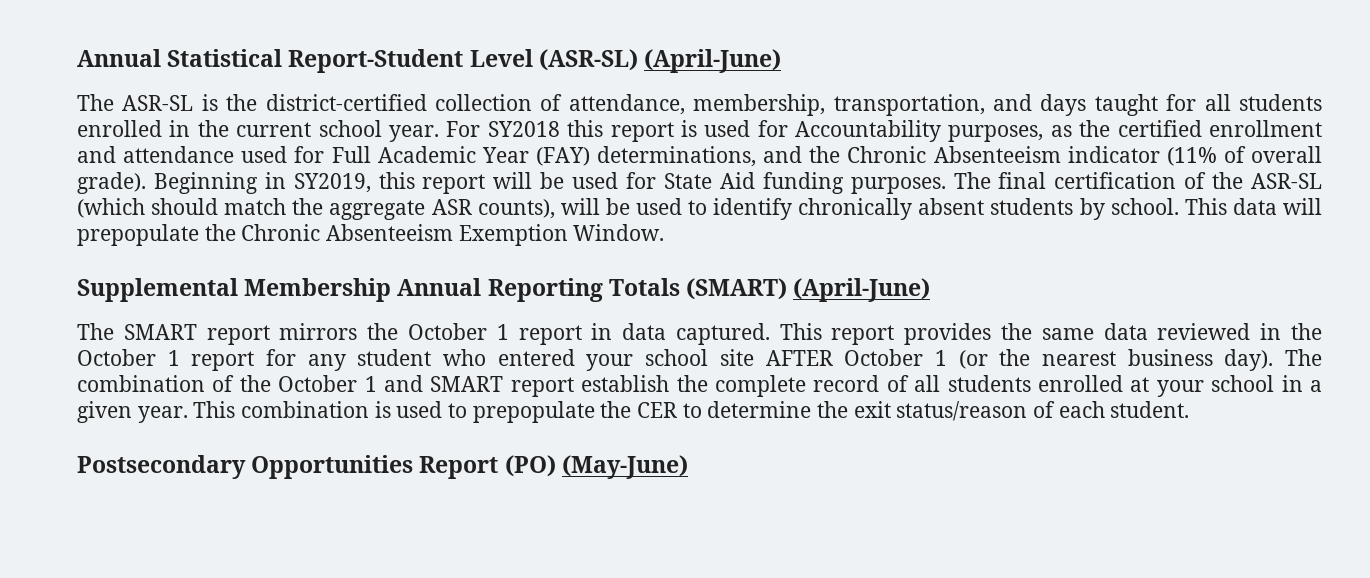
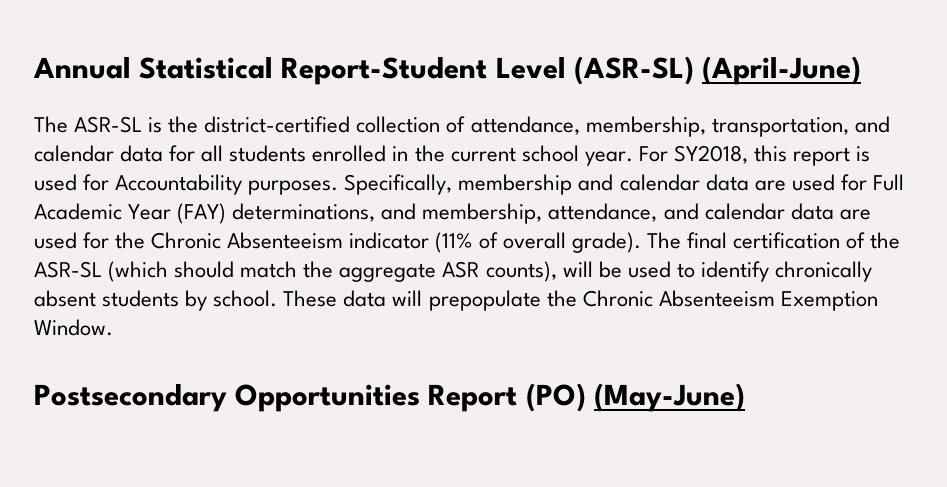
- The ASR-SL is the district-certified collection of attendance, membership, transportation, and days taught for all students enrolled in the current school year.
+ The ASR-SL is the district-certified collection of attendance, membership, transportation, and calendar data for all students enrolled in the current school year.
- For SY2018 this report is used for Accountability purposes, as the certified enrollment and attendance used for Full Academic Year (FAY) determinations, and the Chronic Absenteeism indicator (11% of overall grade).
+ For SY2018, this report is used for Accountability purposes. Specifically, membership and calendar data are used for Full Academic Year (FAY) determinations, and membership, attendance, and calendar data are used for the Chronic Absenteeism indicator (11% of overall grade).
- Beginning in SY2019, this report will be used for State Aid funding purposes.
- This data will prepopulate the Chronic Absenteeism Exemption Window.
+ These data will prepopulate the Chronic Absenteeism Exemption Window.
- Supplemental Membership Annual Reporting Totals (SMART) (April-June)
- The SMART report mirrors the October 1 report in data captured. This report provides the same data reviewed in the October 1 report for any student who entered your school site AFTER October 1 (or the nearest business day). The combination of the October 1 and SMART report establish the complete record of all students enrolled at your school in a given year. This combination is used to prepopulate the CER to determine the exit status/reason of each student.

